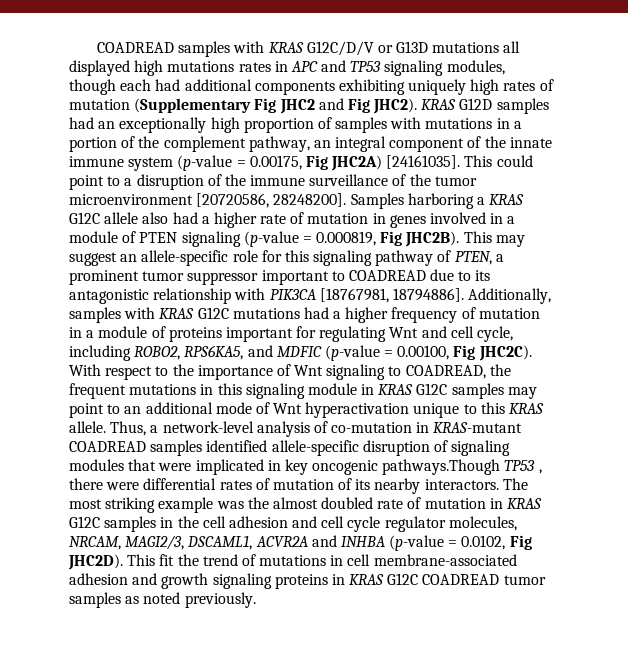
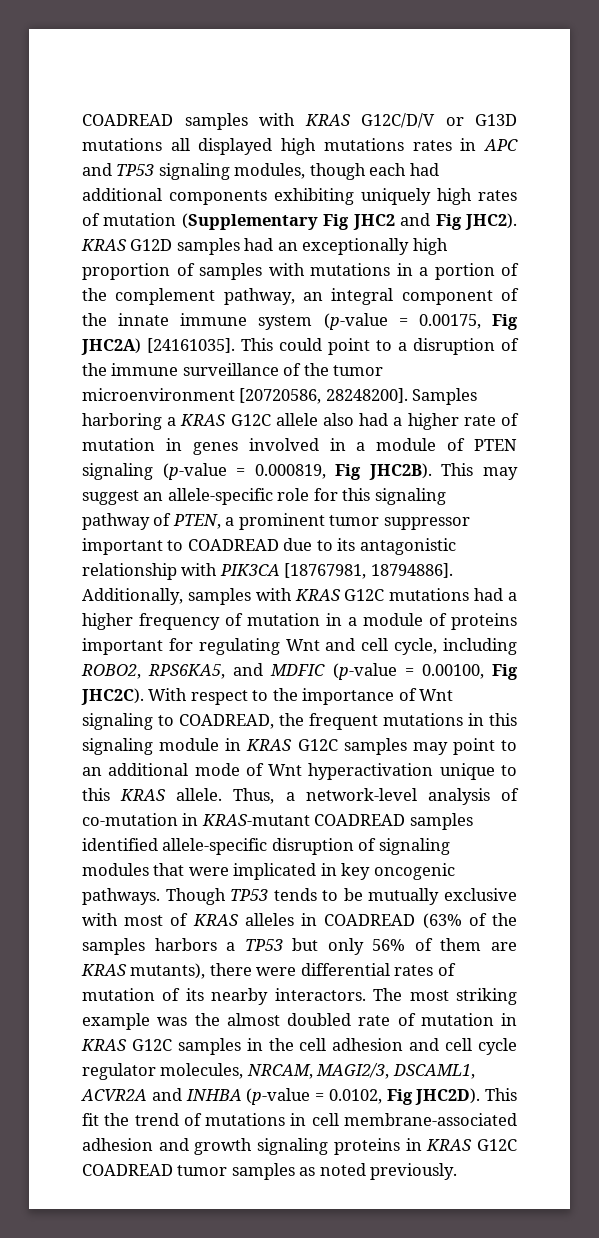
- Thus, a network-level analysis of co-mutation in KRAS-mutant COADREAD samples identified allele-specific disruption of signaling modules that were implicated in key oncogenic pathways.Though TP53 , there were differential rates of mutation of its nearby interactors.
+ Thus, a network-level analysis of co-mutation in KRAS-mutant COADREAD samples identified allele-specific disruption of signaling modules that were implicated in key oncogenic pathways. Though TP53 tends to be mutually exclusive with most of KRAS alleles in COADREAD (63% of the samples harbors a TP53 but only 56% of them are KRAS mutants), there were differential rates of mutation of its nearby interactors.

